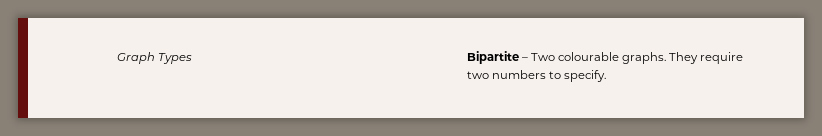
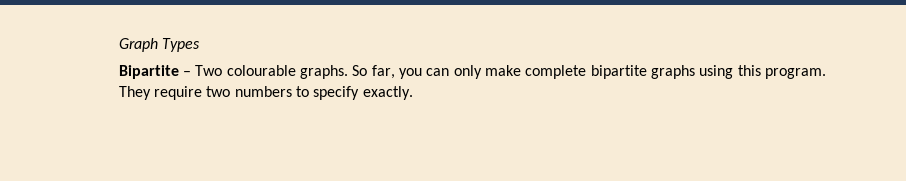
+ So far, you can only make complete bipartite graphs using this program.
- They require two numbers to specify.
+ They require two numbers to specify exactly.

